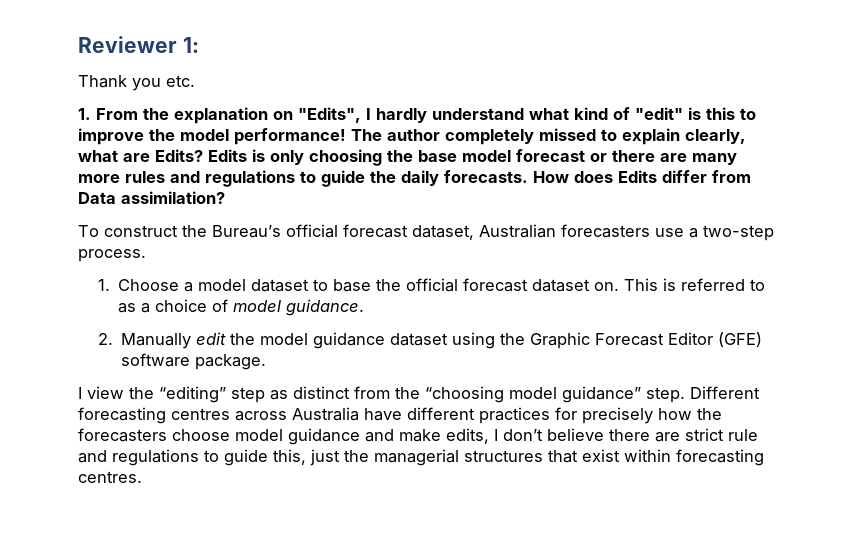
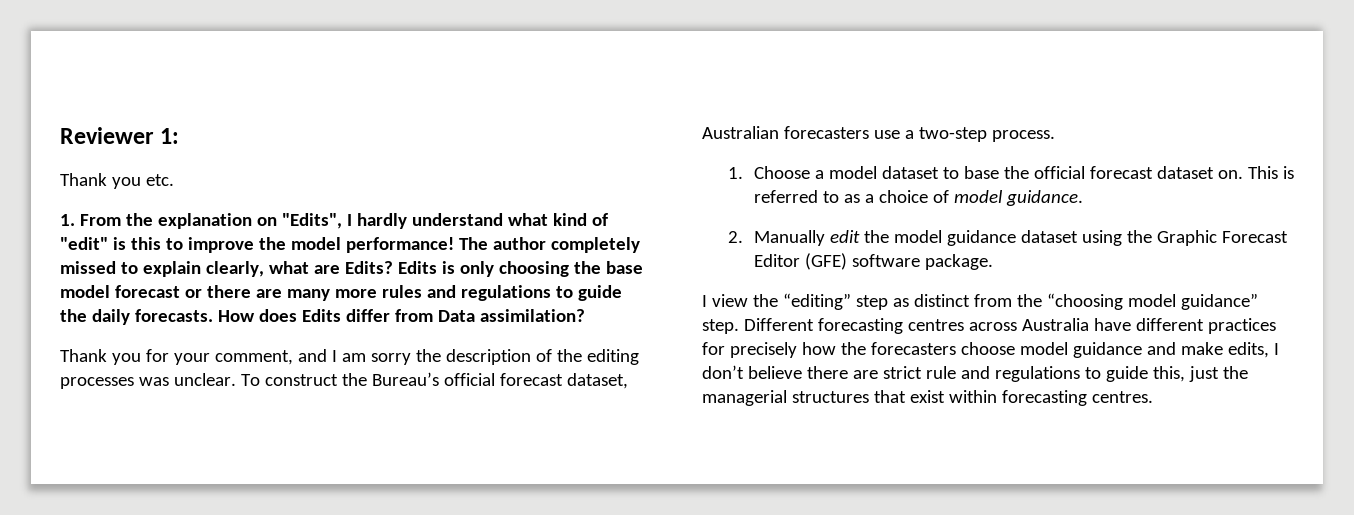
+ Thank you for your comment, and I am sorry the description of the editing processes was unclear.

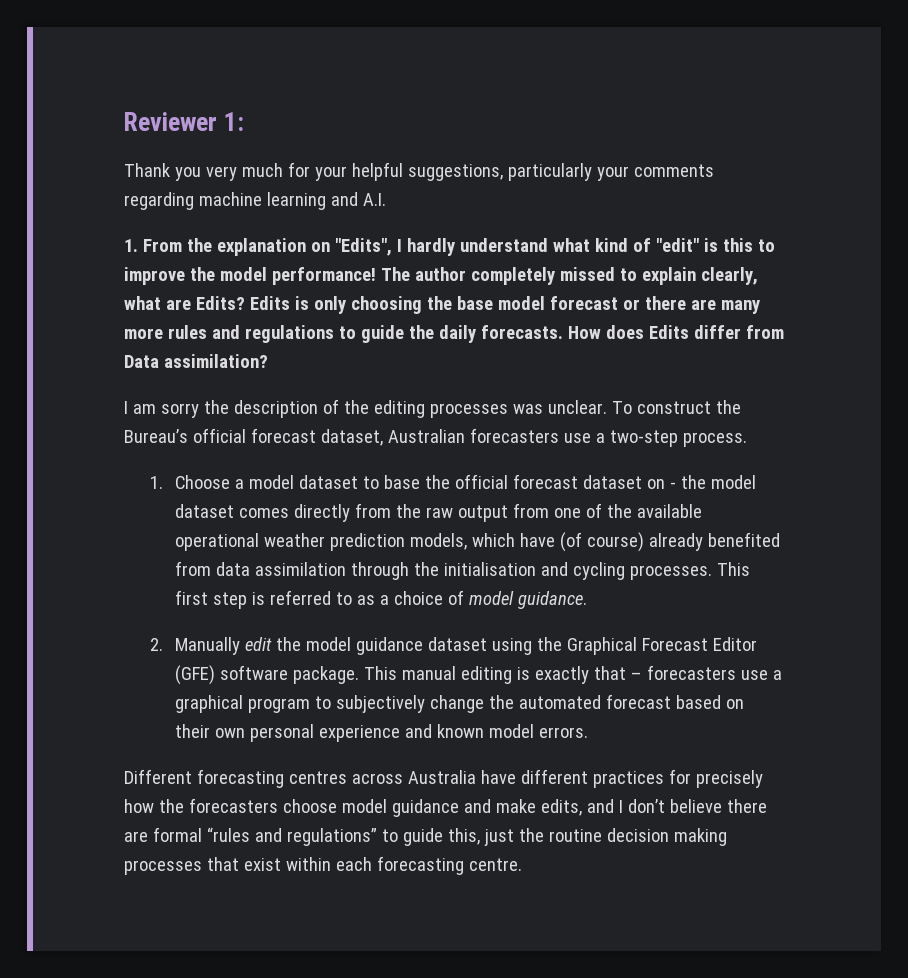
- Thank you etc.
+ Thank you very much for your helpful suggestions, particularly your comments regarding machine learning and A.I.
- Thank you for your comment, and I am sorry the description of the editing processes was unclear.
+ I am sorry the description of the editing processes was unclear.
- 1. Choose a model dataset to base the official forecast dataset on. This is referred to as a choice of model guidance.
+ 1. Choose a model dataset to base the official forecast dataset on - the model dataset comes directly from the raw output from one of the available operational weather prediction models, which have (of course) already benefited from data assimilation through the initialisation and cycling processes. This first step is referred to as a choice of model guidance.
- 2. Manually edit the model guidance dataset using the Graphic Forecast Editor (GFE) software package.
- I view the “editing” step as distinct from the “choosing model guidance” step. Different forecasting centres across Australia have different practices for precisely how the forecasters choose model guidance and make edits, I don’t believe there are strict rule and regulations to guide this, just the managerial structures that exist within forecasting centres.
+ 2. Manually edit the model guidance dataset using the Graphical Forecast Editor (GFE) software package. This manual editing is exactly that – forecasters use a graphical program to subjectively change the automated forecast based on their own personal experience and known model errors.
+ Different forecasting centres across Australia have different practices for precisely how the forecasters choose model guidance and make edits, and I don’t believe there are formal “rules and regulations” to guide this, just the routine decision making processes that exist within each forecasting centre.

